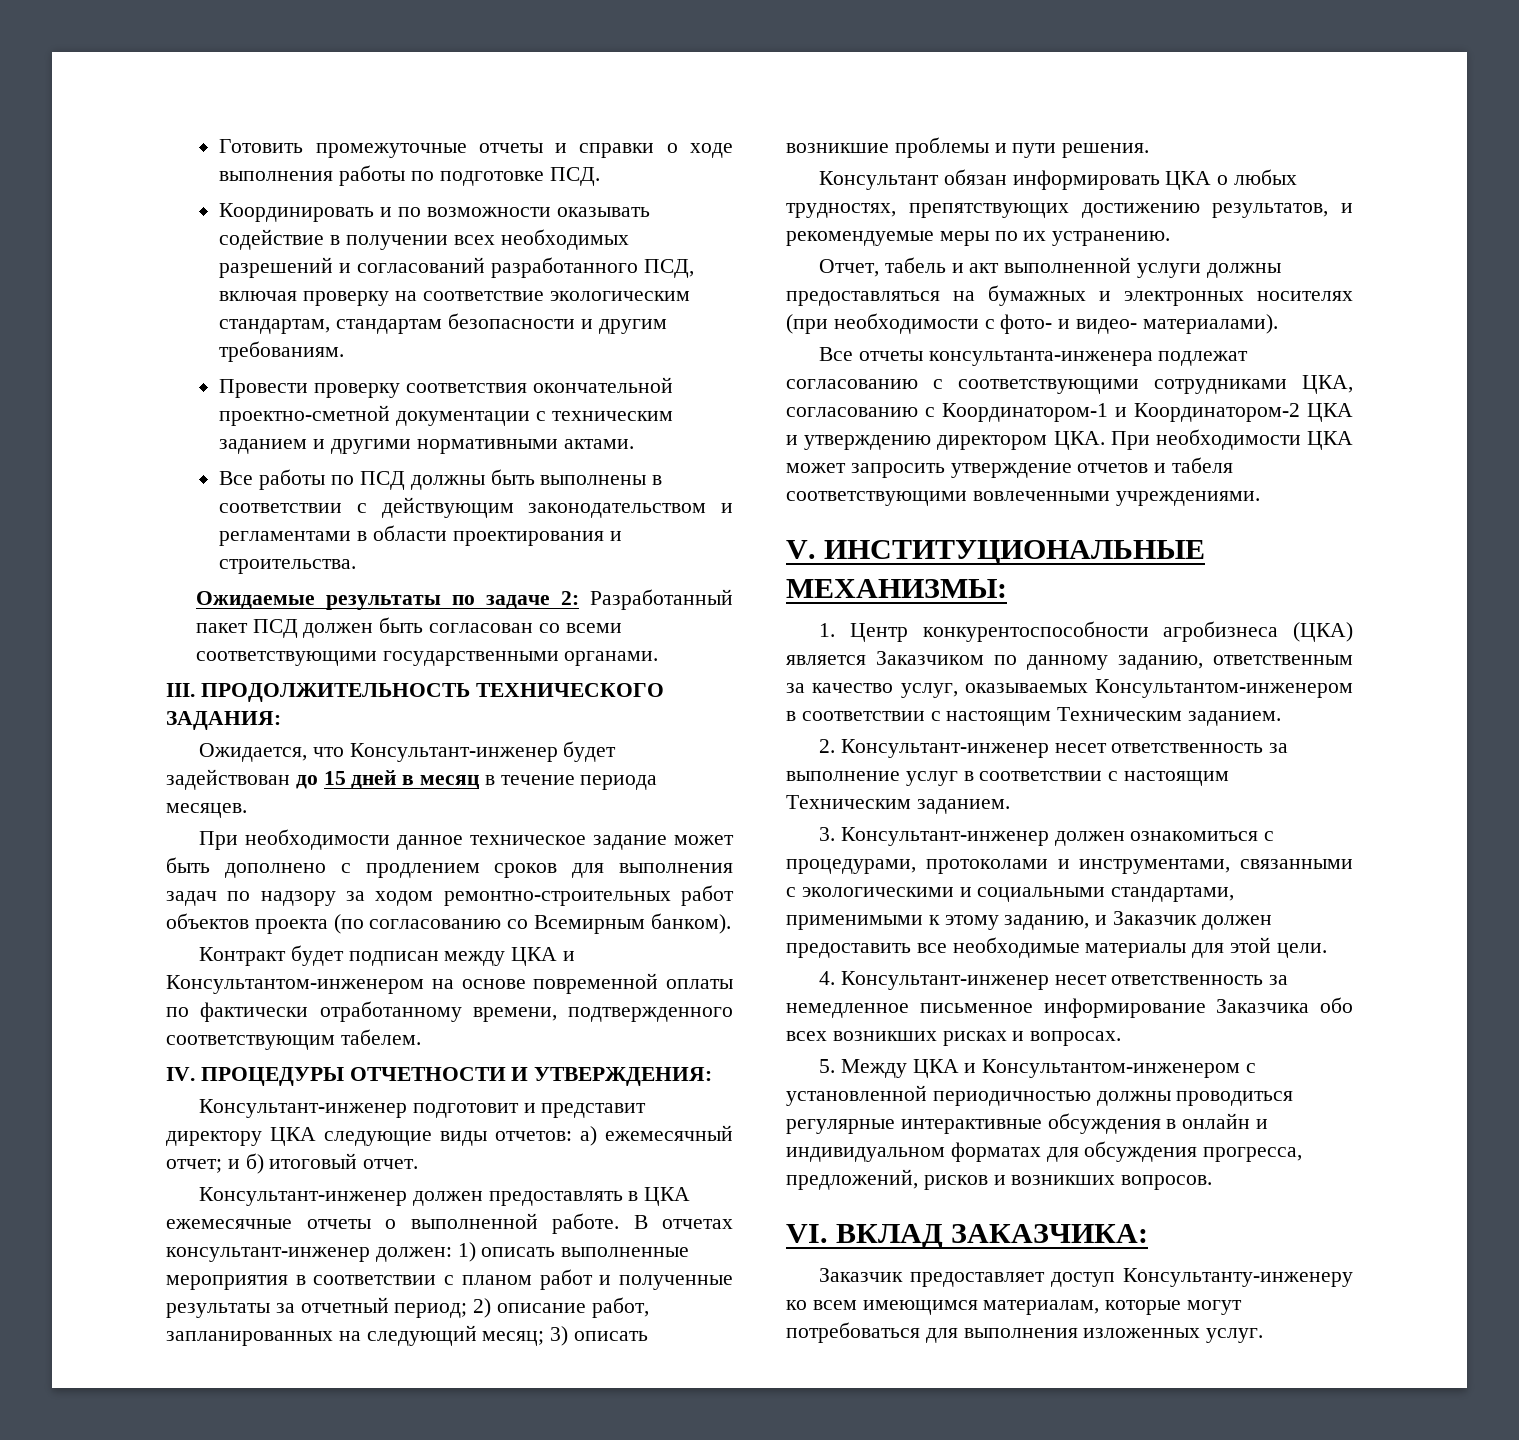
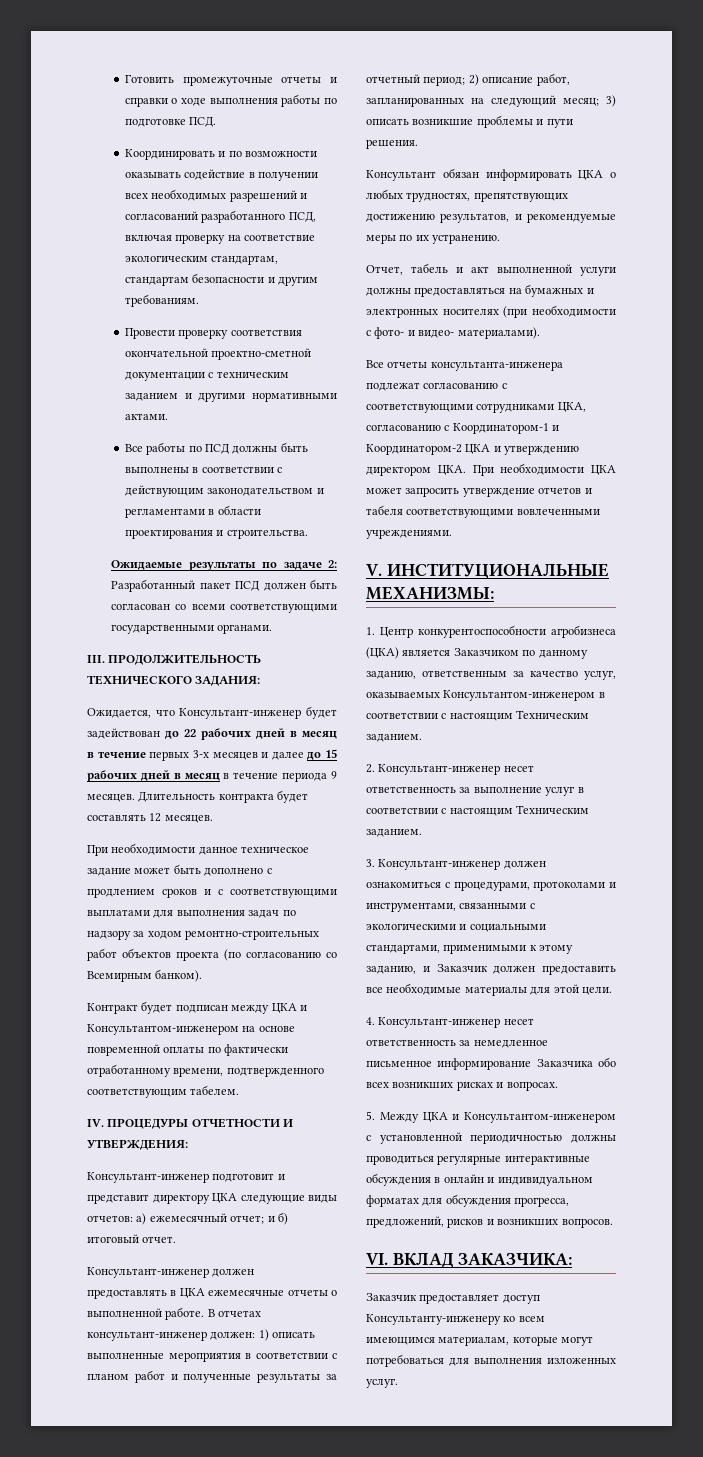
- Ожидается, что Консультант-инженер будет задействован до 15 дней в месяц в течение периода месяцев.
+ Ожидается, что Консультант-инженер будет задействован до 22 рабочих дней в месяц в течение первых 3-х месяцев и далее до 15 рабочих дней в месяц в течение периода 9 месяцев. Длительность контракта будет составлять 12 месяцев.
- При необходимости данное техническое задание может быть дополнено с продлением сроков для выполнения задач по надзору за ходом ремонтно-строительных работ объектов проекта (по согласованию со Всемирным банком).
+ При необходимости данное техническое задание может быть дополнено с продлением сроков и с соответствующими выплатами для выполнения задач по надзору за ходом ремонтно-строительных работ объектов проекта (по согласованию со Всемирным банком).

